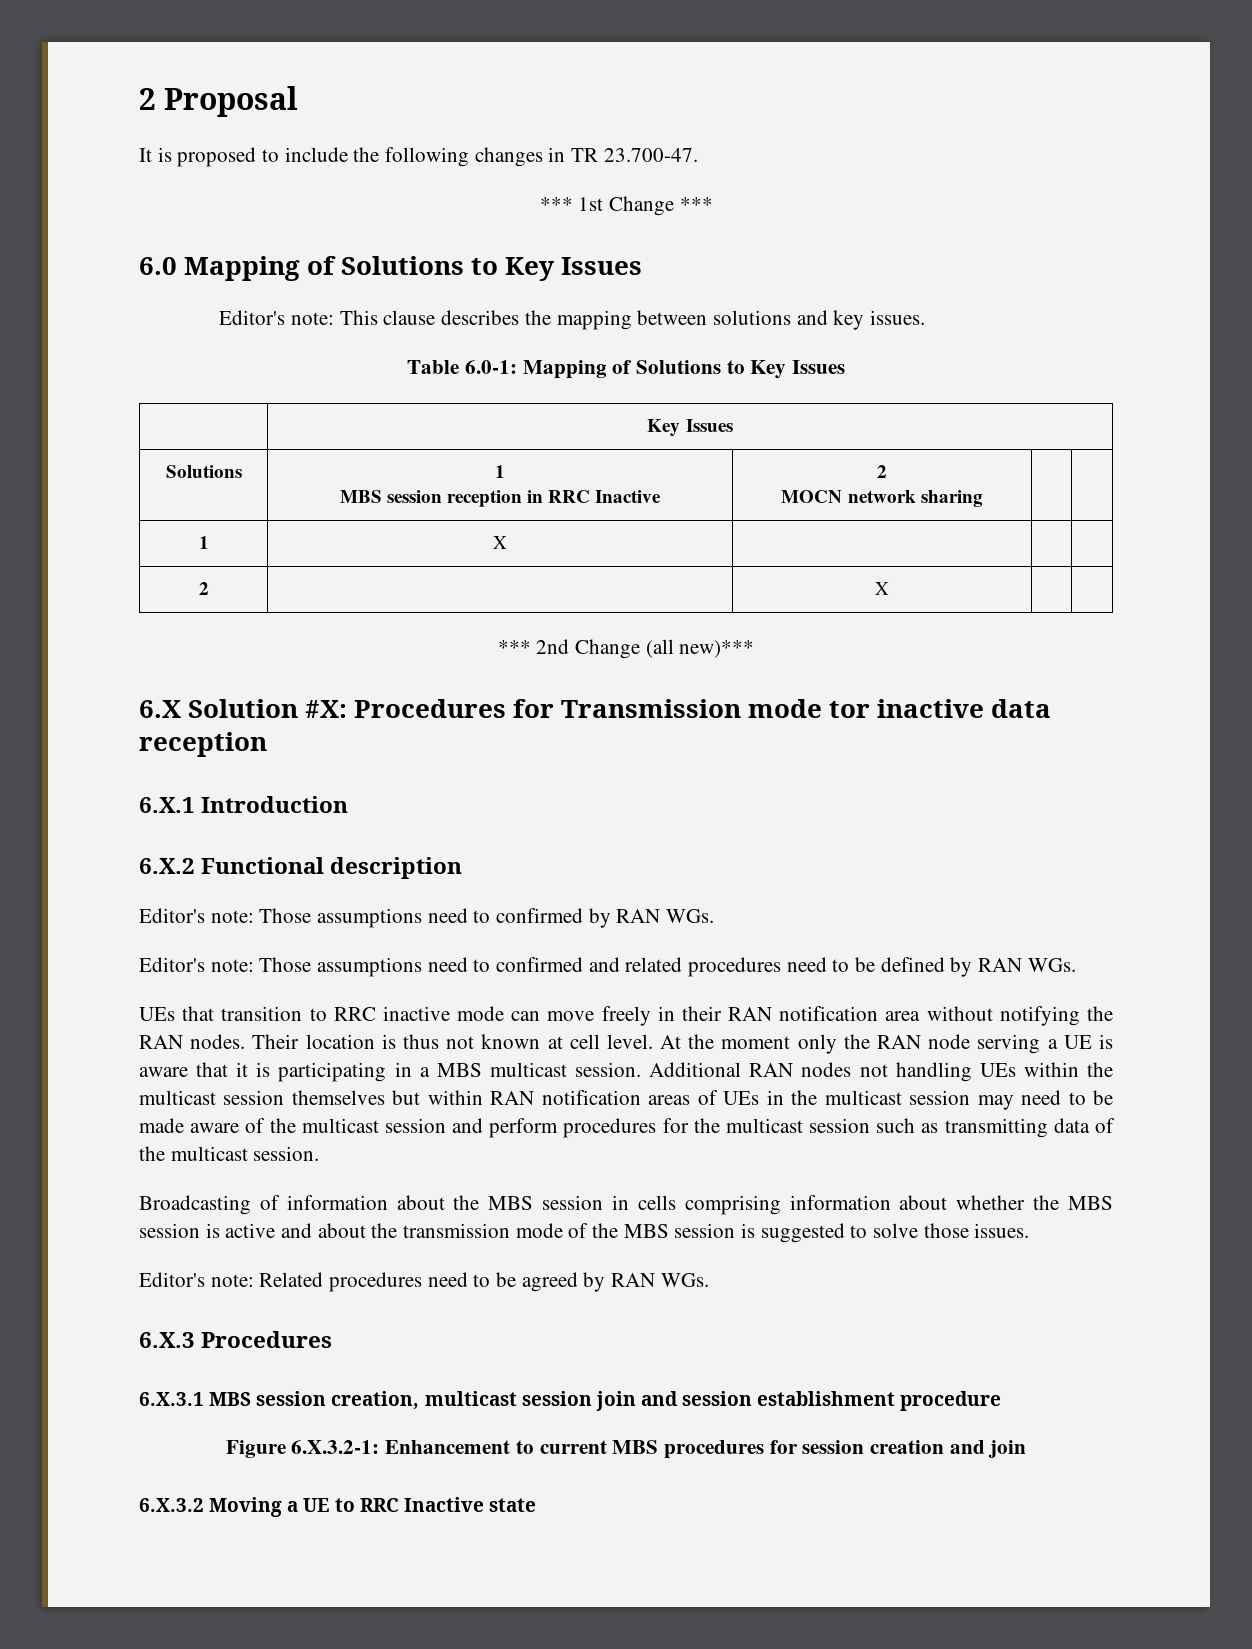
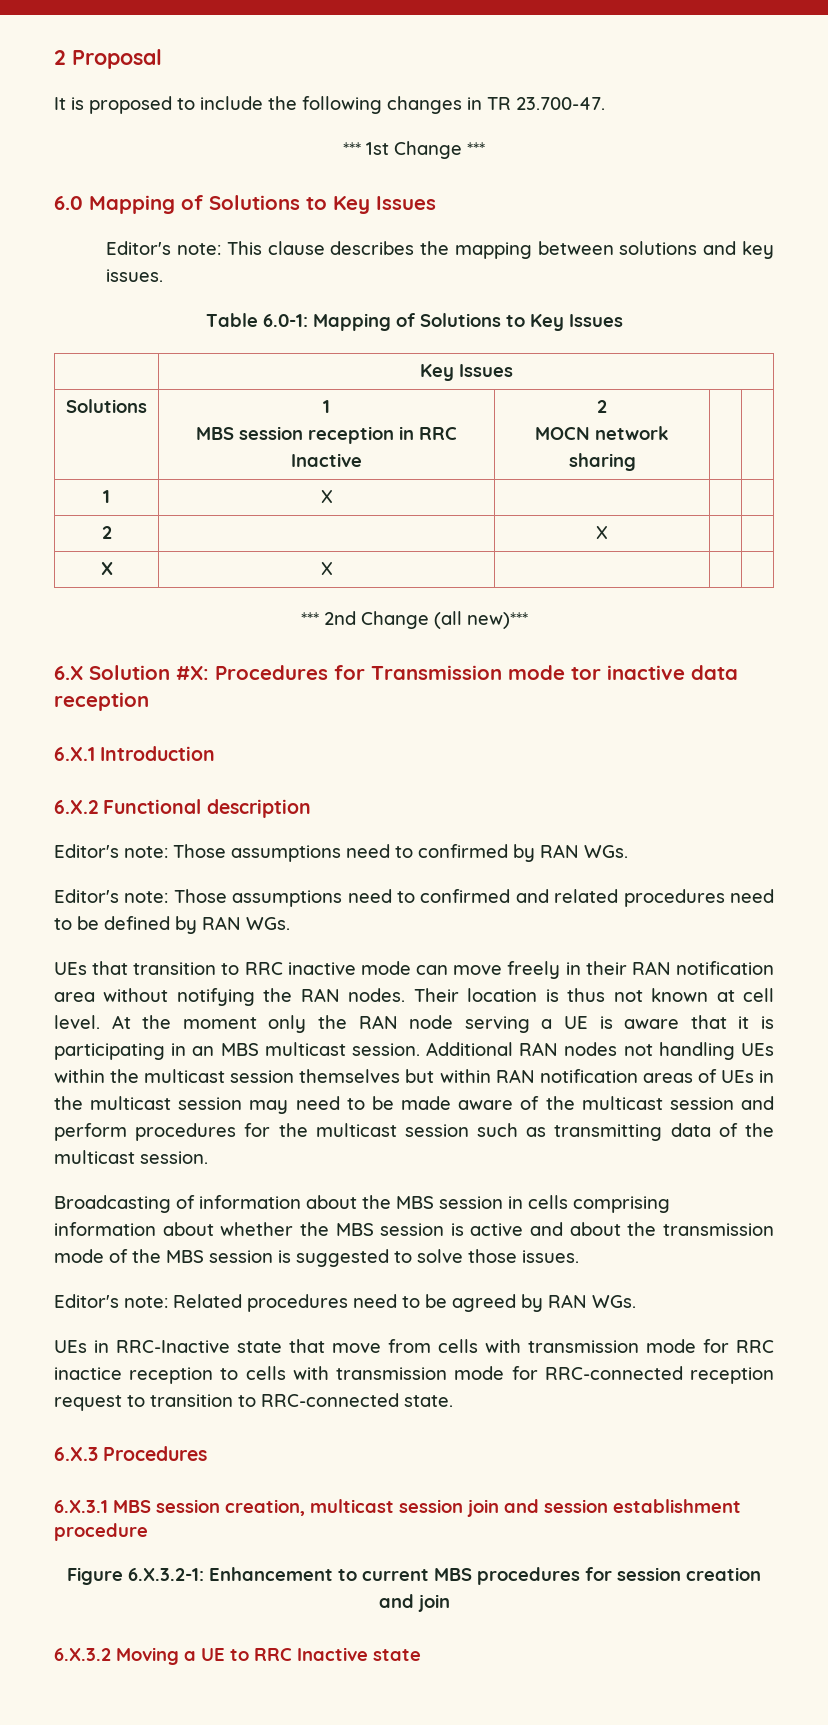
+ X | X | | |
- At the moment only the RAN node serving a UE is aware that it is participating in a MBS multicast session.
+ At the moment only the RAN node serving a UE is aware that it is participating in an MBS multicast session.
+ UEs in RRC-Inactive state that move from cells with transmission mode for RRC inactice reception to cells with transmission mode for RRC-connected reception request to transition to RRC-connected state.

